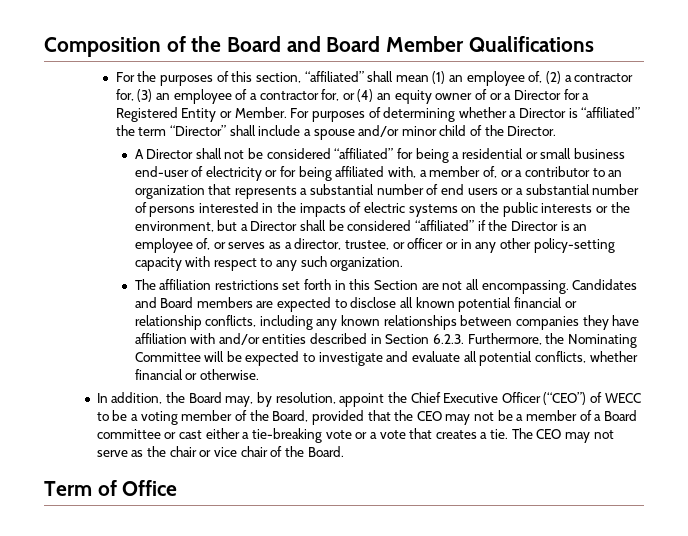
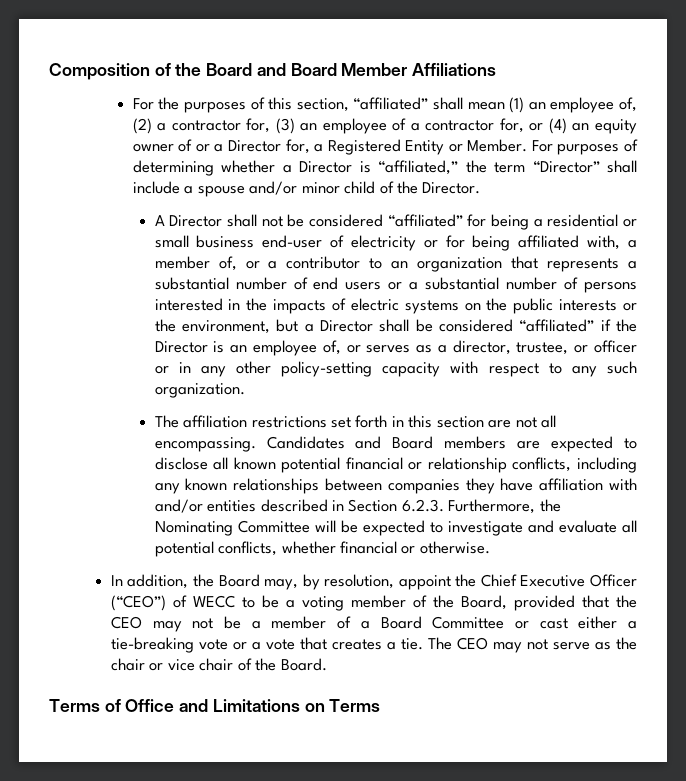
- Composition of the Board and Board Member Qualifications
+ Composition of the Board and Board Member Affiliations
- For the purposes of this section, “affiliated” shall mean (1) an employee of, (2) a contractor for, (3) an employee of a contractor for, or (4) an equity owner of or a Director for a Registered Entity or Member.
+ For the purposes of this section, “affiliated” shall mean (1) an employee of, (2) a contractor for, (3) an employee of a contractor for, or (4) an equity owner of or a Director for, a Registered Entity or Member.
- For purposes of determining whether a Director is “affiliated” the term “Director” shall include a spouse and/or minor child of the Director.
+ For purposes of determining whether a Director is “affiliated,” the term “Director” shall include a spouse and/or minor child of the Director.
- The affiliation restrictions set forth in this Section are not all encompassing.
+ The affiliation restrictions set forth in this section are not all encompassing.
- In addition, the Board may, by resolution, appoint the Chief Executive Officer (“CEO”) of WECC to be a voting member of the Board, provided that the CEO may not be a member of a Board committee or cast either a tie-breaking vote or a vote that creates a tie.
+ In addition, the Board may, by resolution, appoint the Chief Executive Officer (“CEO”) of WECC to be a voting member of the Board, provided that the CEO may not be a member of a Board Committee or cast either a tie-breaking vote or a vote that creates a tie.
- Term of Office
+ Terms of Office and Limitations on Terms

